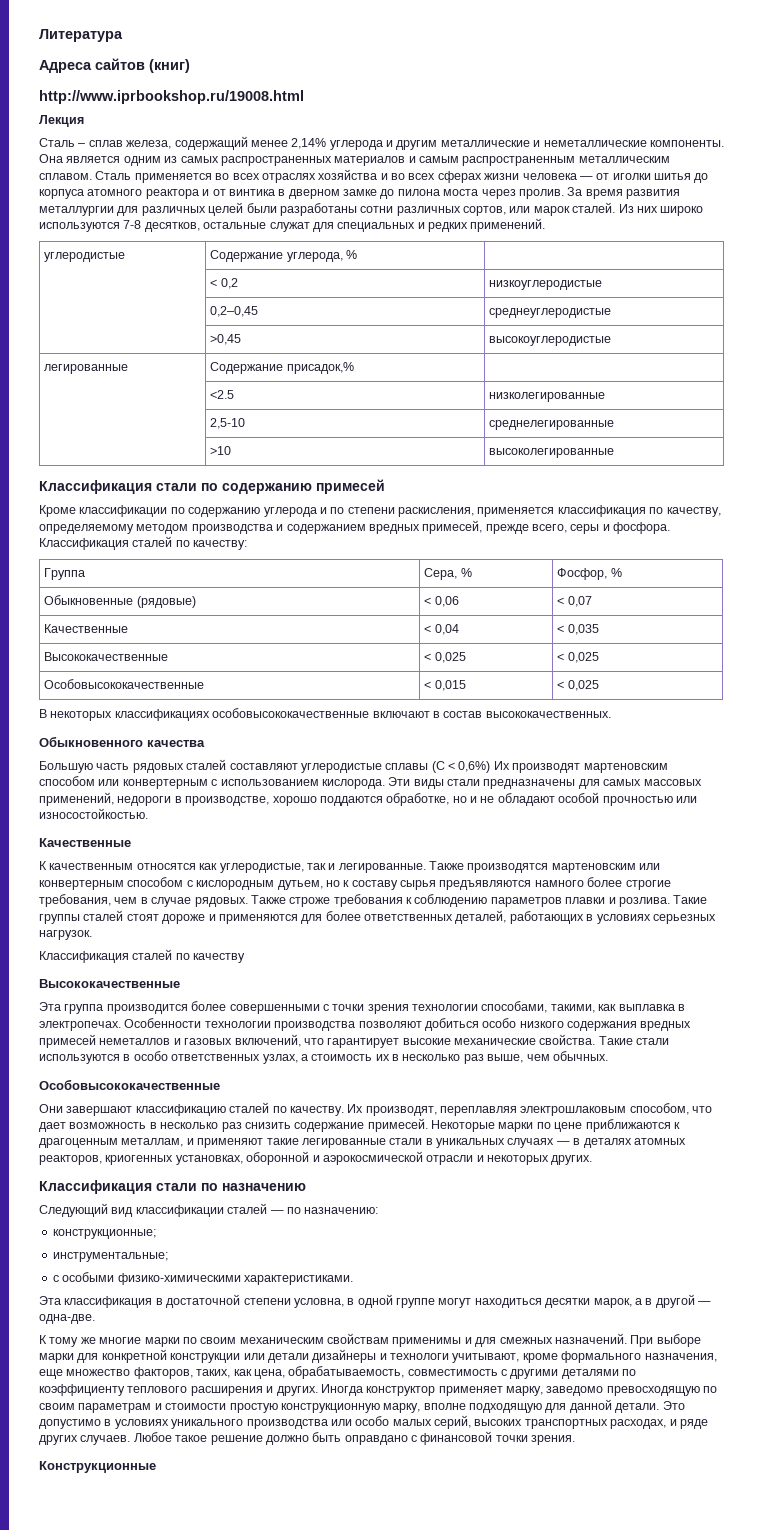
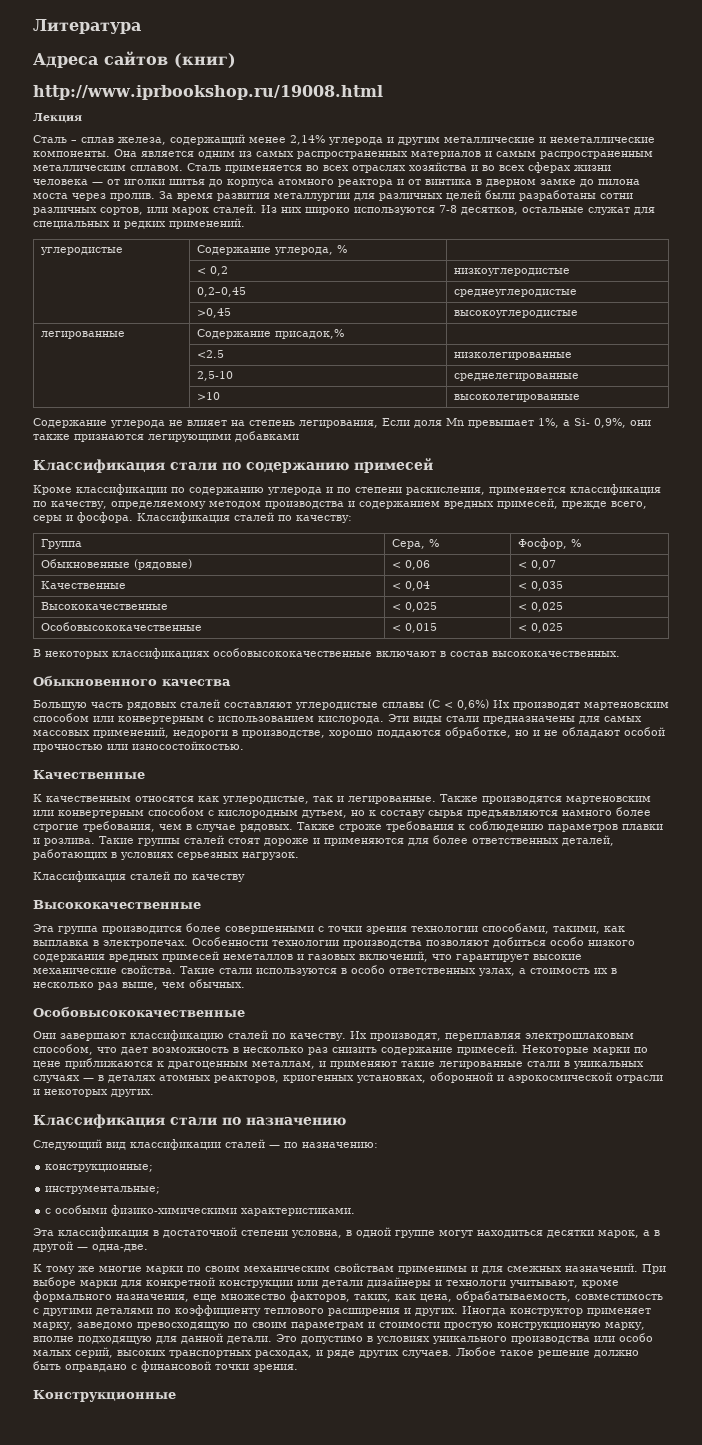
+ Содержание углерода не влияет на степень легирования, Если доля Mn превышает 1%, а Si- 0,9%, они также признаются легирующими добавками

